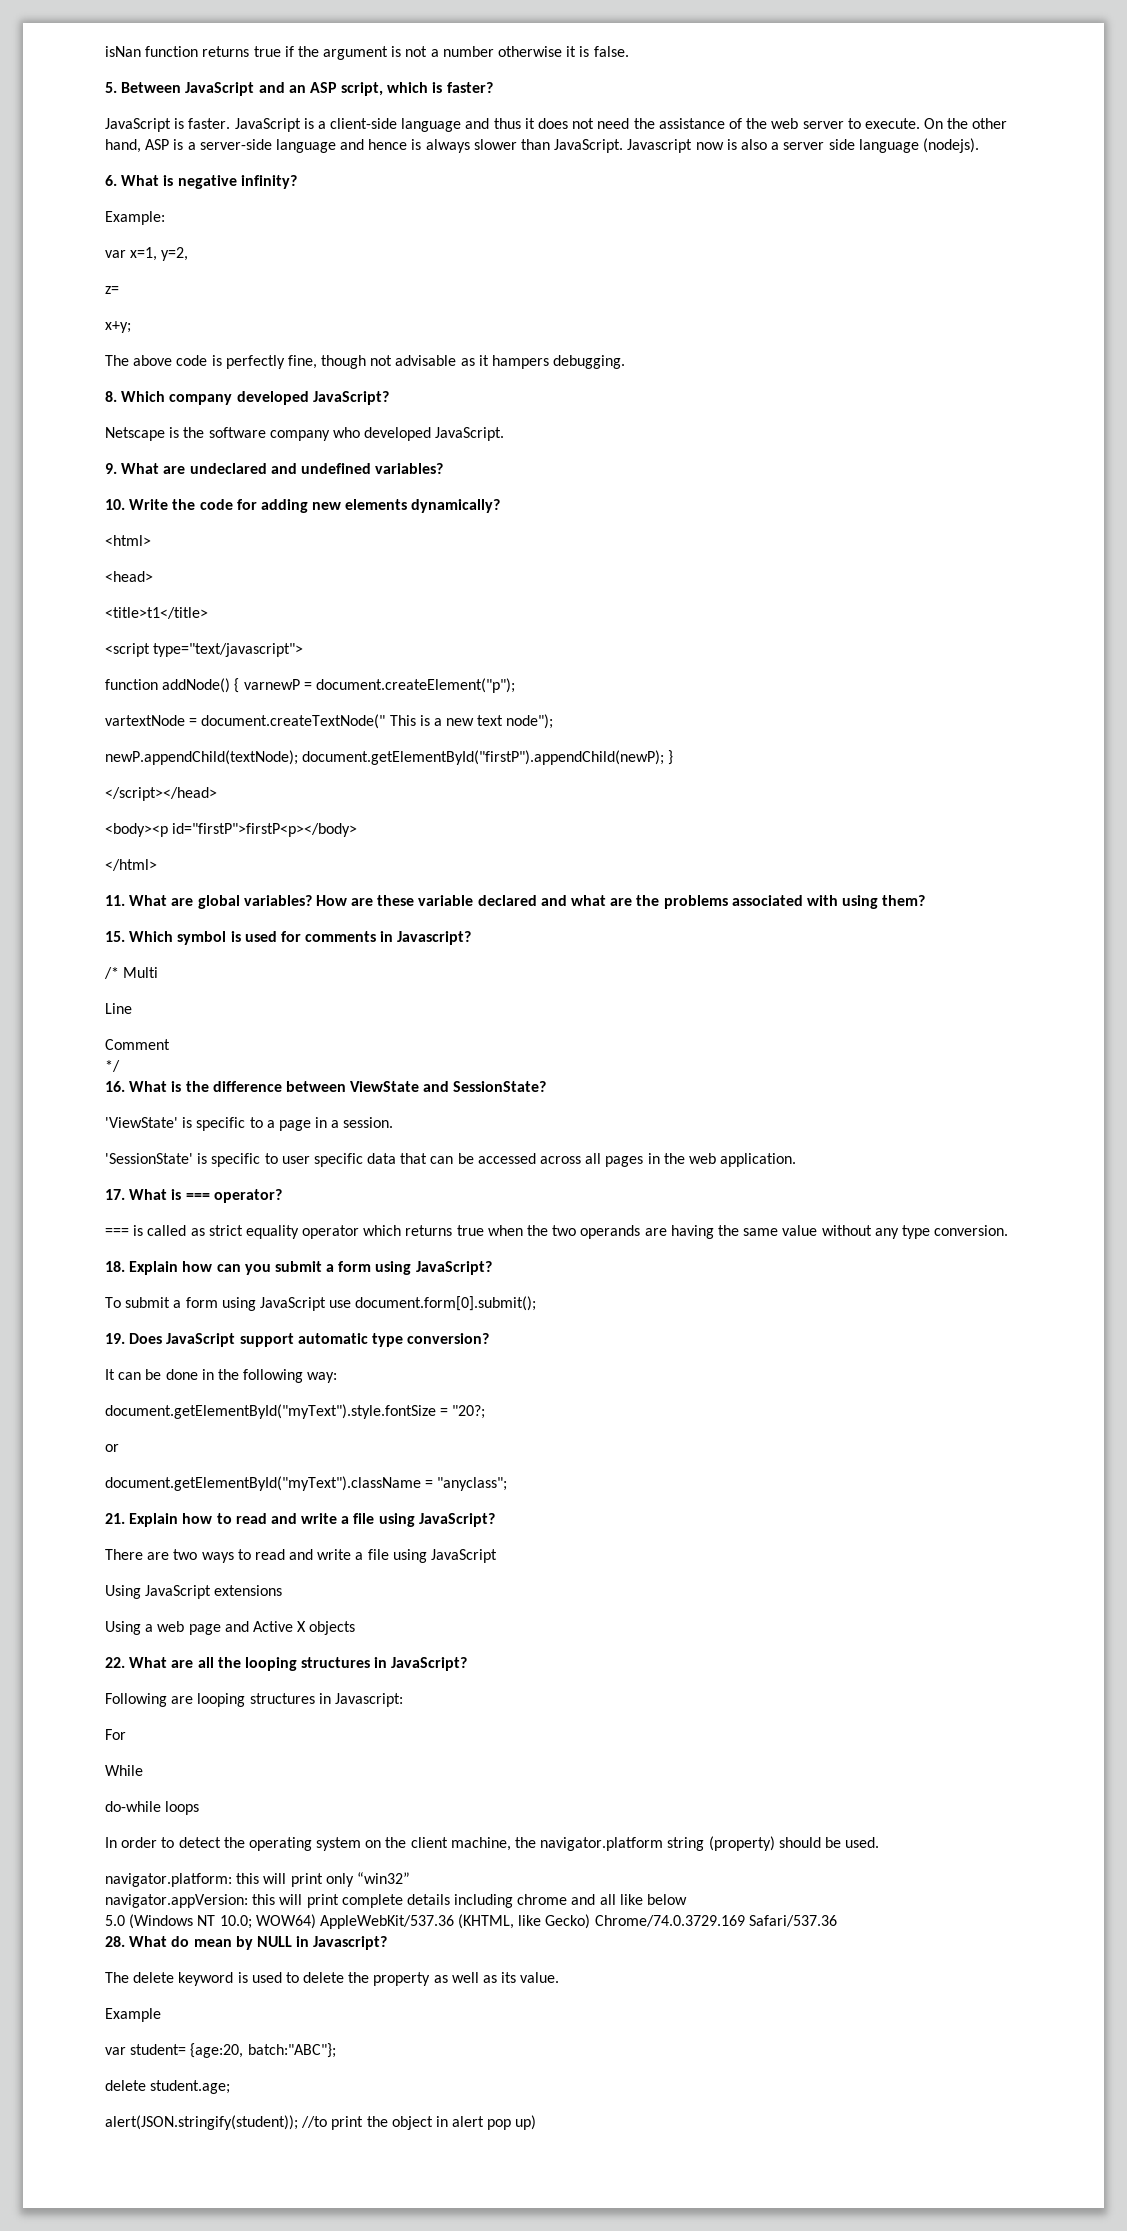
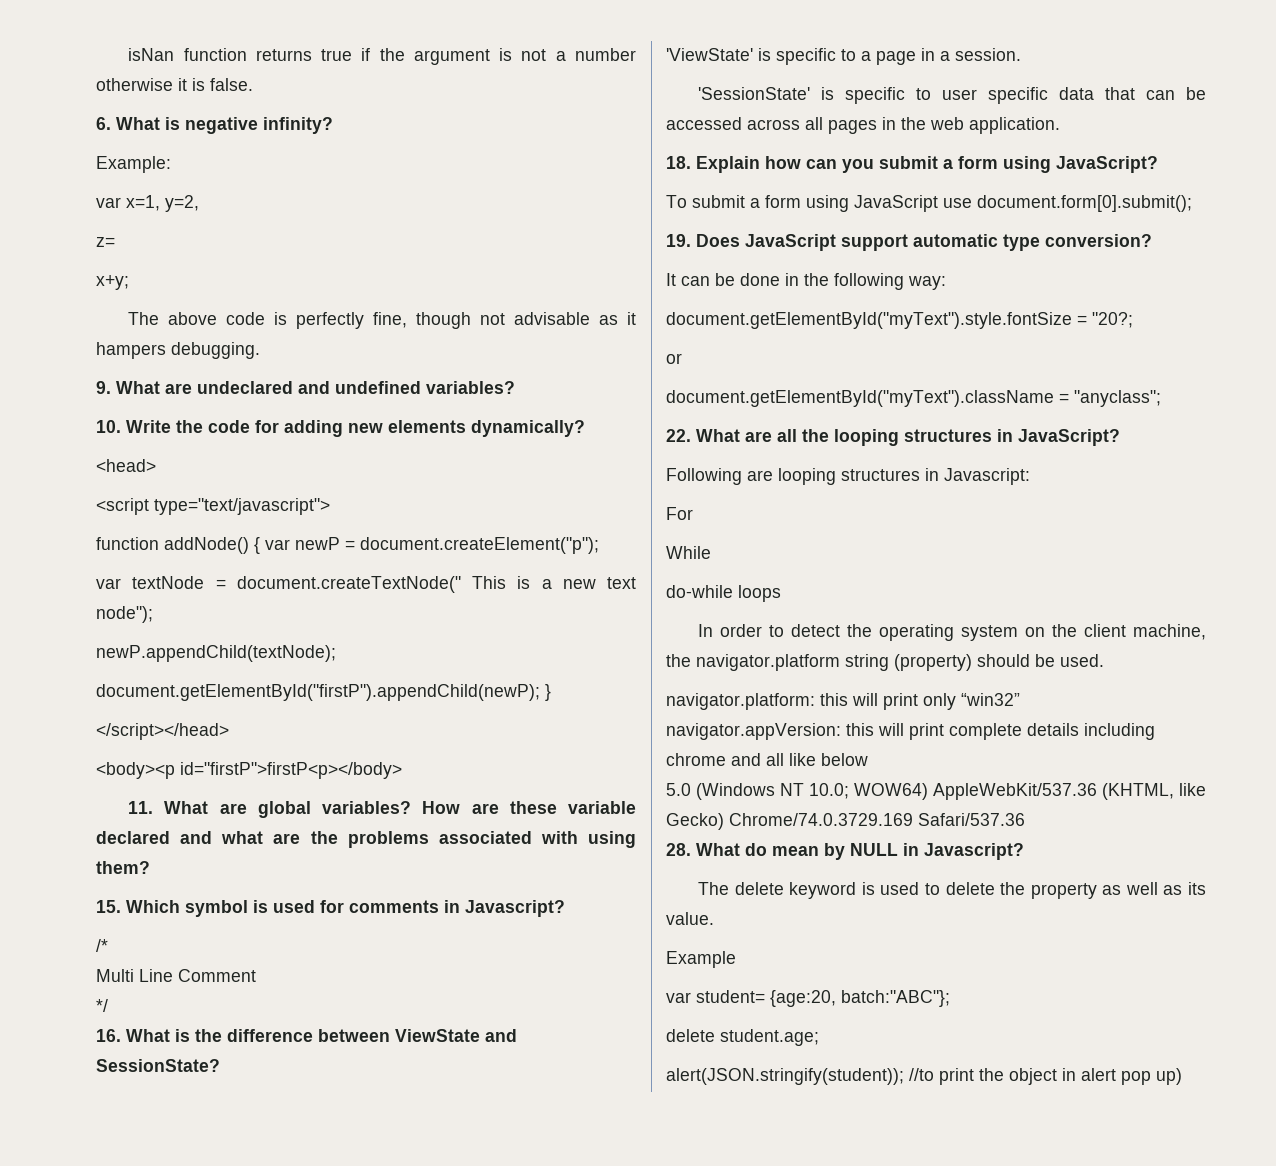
- 5. Between JavaScript and an ASP script, which is faster?
- JavaScript is faster. JavaScript is a client-side language and thus it does not need the assistance of the web server to execute. On the other hand, ASP is a server-side language and hence is always slower than JavaScript. Javascript now is also a server side language (nodejs).
- 8. Which company developed JavaScript?
- Netscape is the software company who developed JavaScript.
- <html>
- <title>t1</title>
- function addNode() { varnewP = document.createElement("p");
+ function addNode() { var newP = document.createElement("p");
- vartextNode = document.createTextNode(" This is a new text node");
+ var textNode = document.createTextNode(" This is a new text node");
- newP.appendChild(textNode); document.getElementById("firstP").appendChild(newP); }
+ newP.appendChild(textNode);
+ document.getElementById("firstP").appendChild(newP); }
- </html>
- /* Multi
- Line
- Comment
+ /*
+ Multi Line Comment
- 17. What is === operator?
- === is called as strict equality operator which returns true when the two operands are having the same value without any type conversion.
- 21. Explain how to read and write a file using JavaScript?
- There are two ways to read and write a file using JavaScript
- Using JavaScript extensions
- Using a web page and Active X objects

